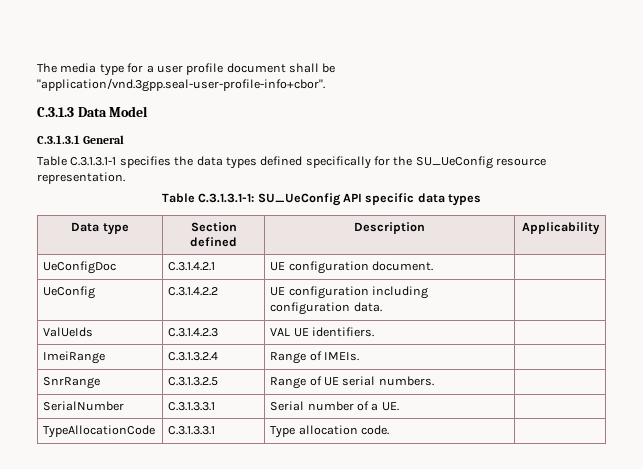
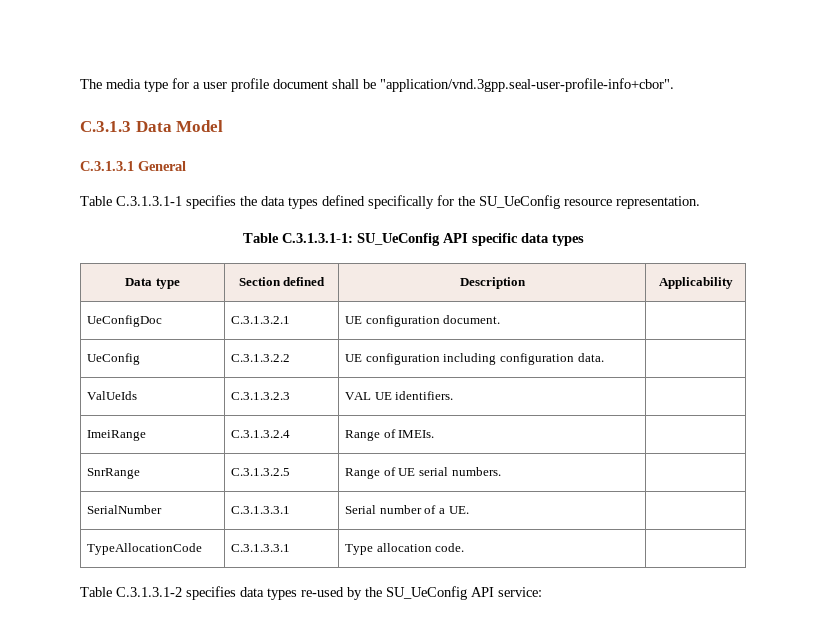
- UeConfigDoc | C.3.1.4.2.1 | UE configuration document. |
+ UeConfigDoc | C.3.1.3.2.1 | UE configuration document. |
- UeConfig | C.3.1.4.2.2 | UE configuration including configuration data. |
+ UeConfig | C.3.1.3.2.2 | UE configuration including configuration data. |
- ValUeIds | C.3.1.4.2.3 | VAL UE identifiers. |
+ ValUeIds | C.3.1.3.2.3 | VAL UE identifiers. |
+ Table C.3.1.3.1-2 specifies data types re-used by the SU_UeConfig API service:

